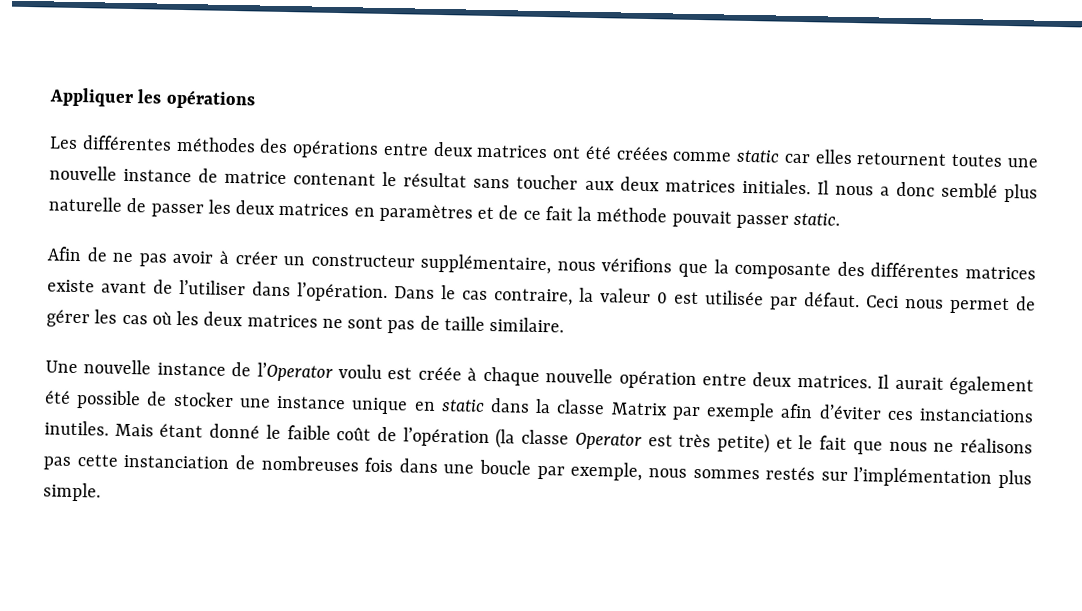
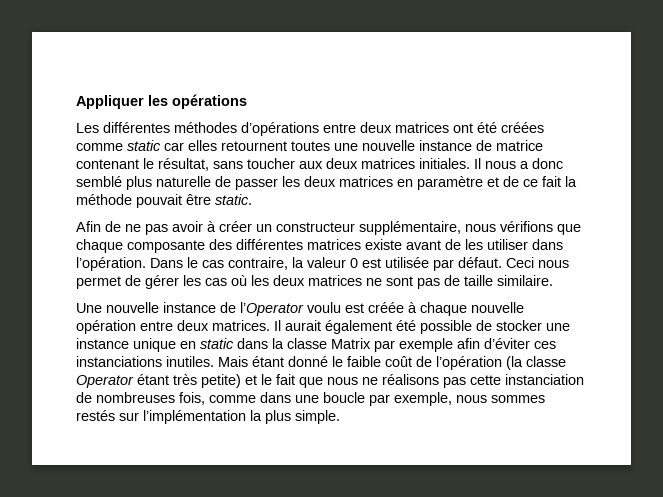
- Les différentes méthodes des opérations entre deux matrices ont été créées comme static car elles retournent toutes une nouvelle instance de matrice contenant le résultat sans toucher aux deux matrices initiales.
+ Les différentes méthodes d’opérations entre deux matrices ont été créées comme static car elles retournent toutes une nouvelle instance de matrice contenant le résultat, sans toucher aux deux matrices initiales.
- Il nous a donc semblé plus naturelle de passer les deux matrices en paramètres et de ce fait la méthode pouvait passer static.
+ Il nous a donc semblé plus naturelle de passer les deux matrices en paramètre et de ce fait la méthode pouvait être static.
- Afin de ne pas avoir à créer un constructeur supplémentaire, nous vérifions que la composante des différentes matrices existe avant de l’utiliser dans l’opération.
+ Afin de ne pas avoir à créer un constructeur supplémentaire, nous vérifions que chaque composante des différentes matrices existe avant de les utiliser dans l’opération.
- Mais étant donné le faible coût de l’opération (la classe Operator est très petite) et le fait que nous ne réalisons pas cette instanciation de nombreuses fois dans une boucle par exemple, nous sommes restés sur l’implémentation plus simple.
+ Mais étant donné le faible coût de l’opération (la classe Operator étant très petite) et le fait que nous ne réalisons pas cette instanciation de nombreuses fois, comme dans une boucle par exemple, nous sommes restés sur l’implémentation la plus simple.

